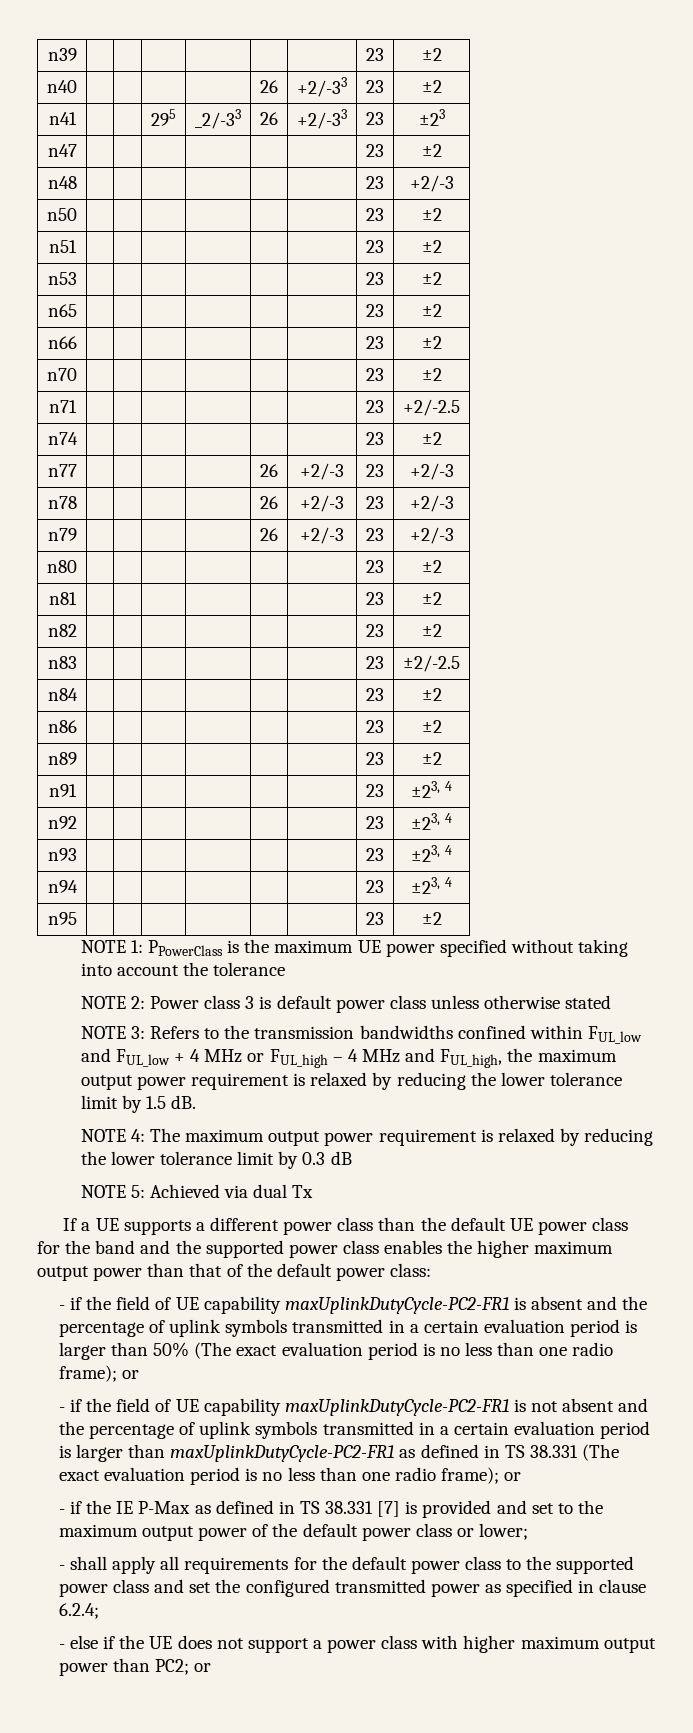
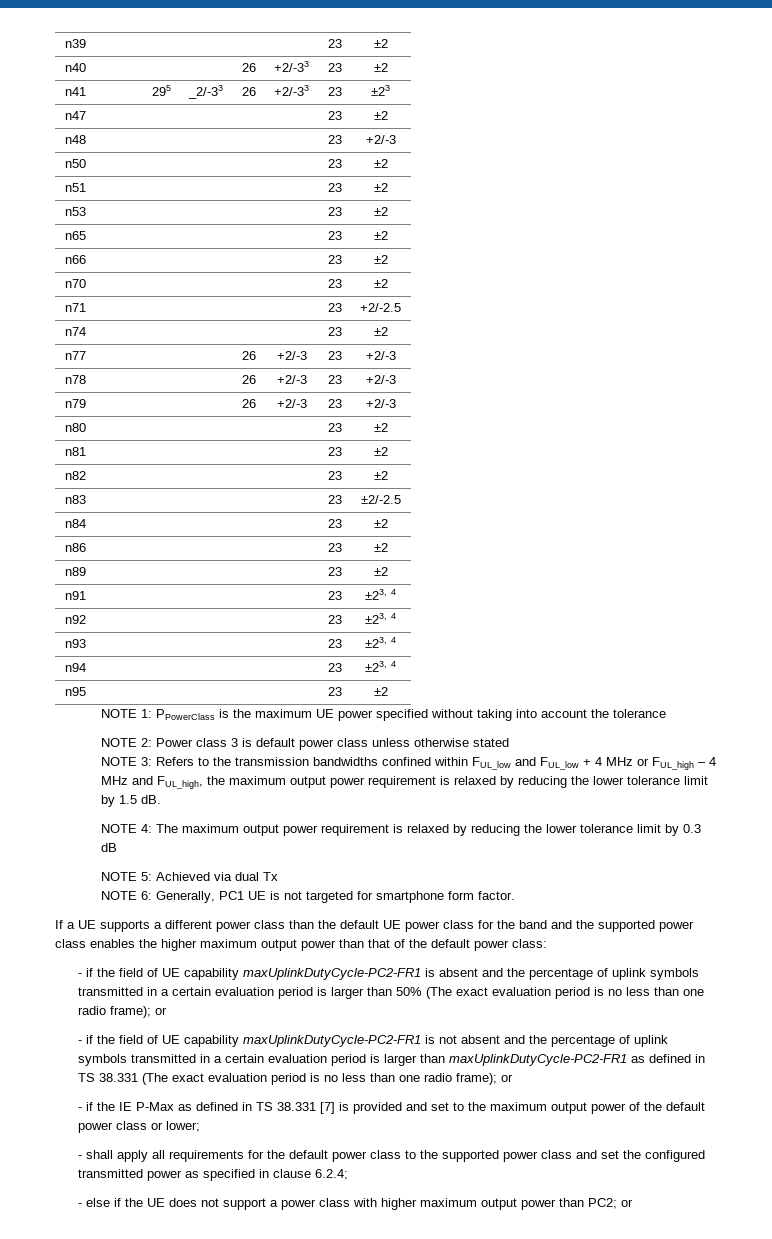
+ NOTE 6: Generally, PC1 UE is not targeted for smartphone form factor.

